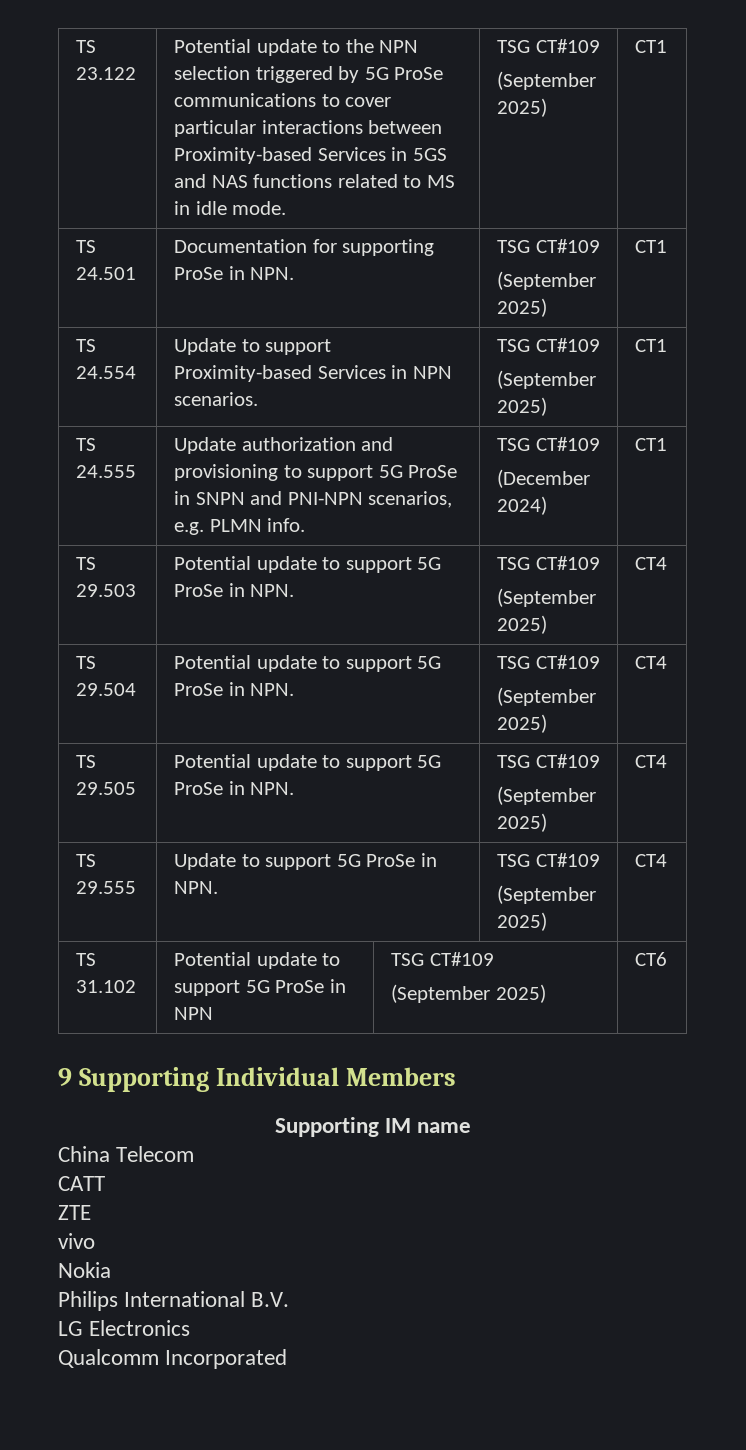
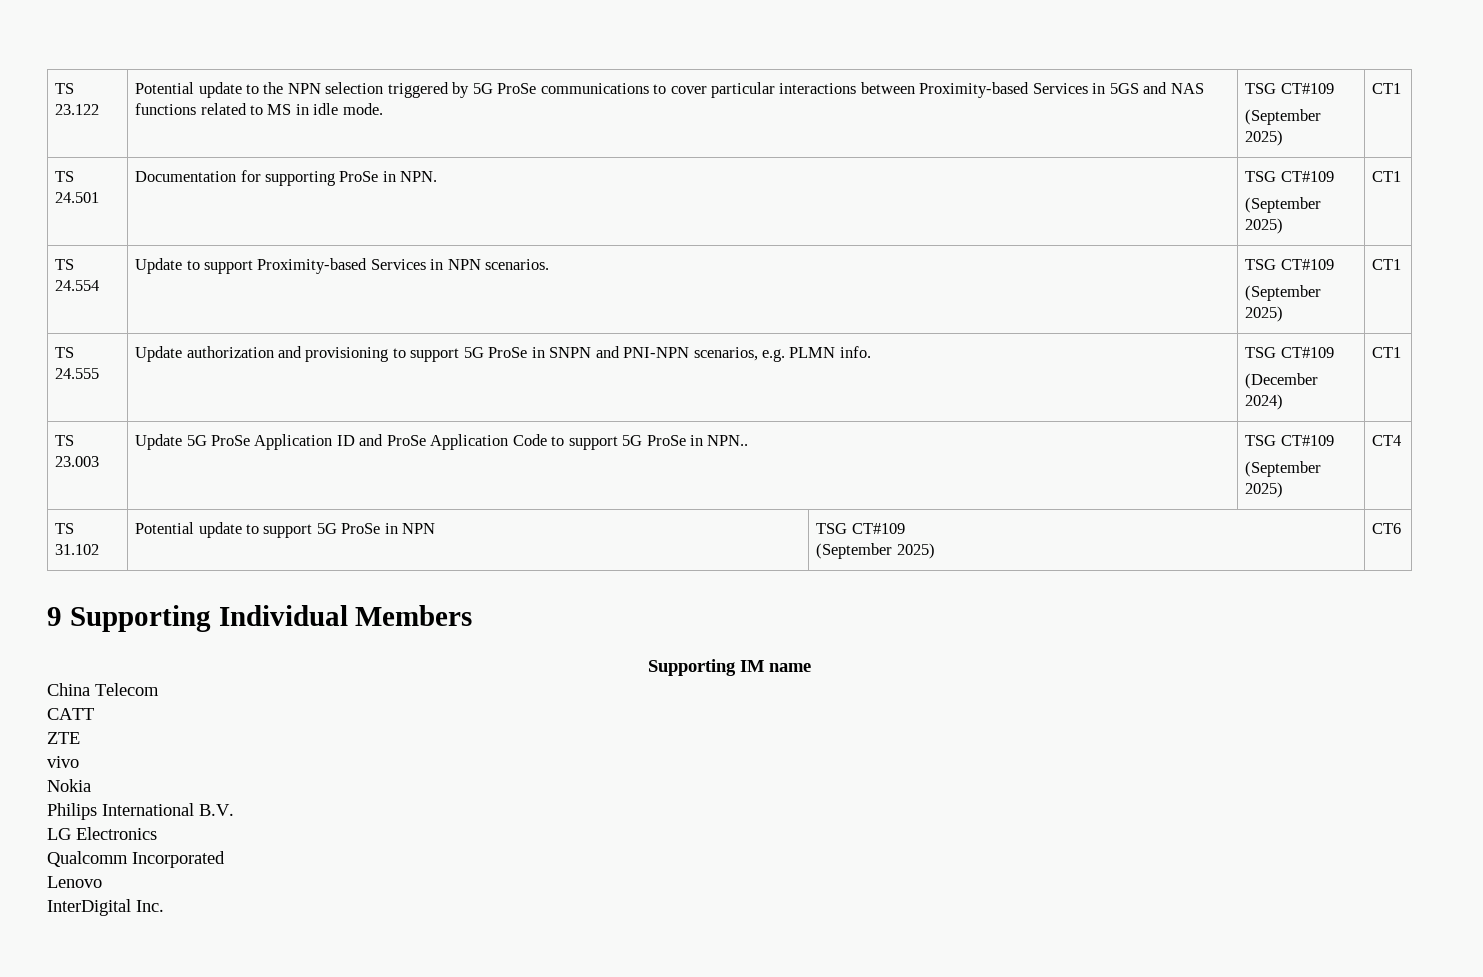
- TS 29.503 | Potential update to support 5G ProSe in NPN. | TSG CT#109
- (September 2025) | CT4
- TS 29.504 | Potential update to support 5G ProSe in NPN. | TSG CT#109
- (September 2025) | CT4
- TS 29.505 | Potential update to support 5G ProSe in NPN. | TSG CT#109
- (September 2025) | CT4
- TS 29.555 | Update to support 5G ProSe in NPN. | TSG CT#109
+ TS 23.003 | Update 5G ProSe Application ID and ProSe Application Code to support 5G ProSe in NPN.. | TSG CT#109
+ Lenovo
+ InterDigital Inc.

